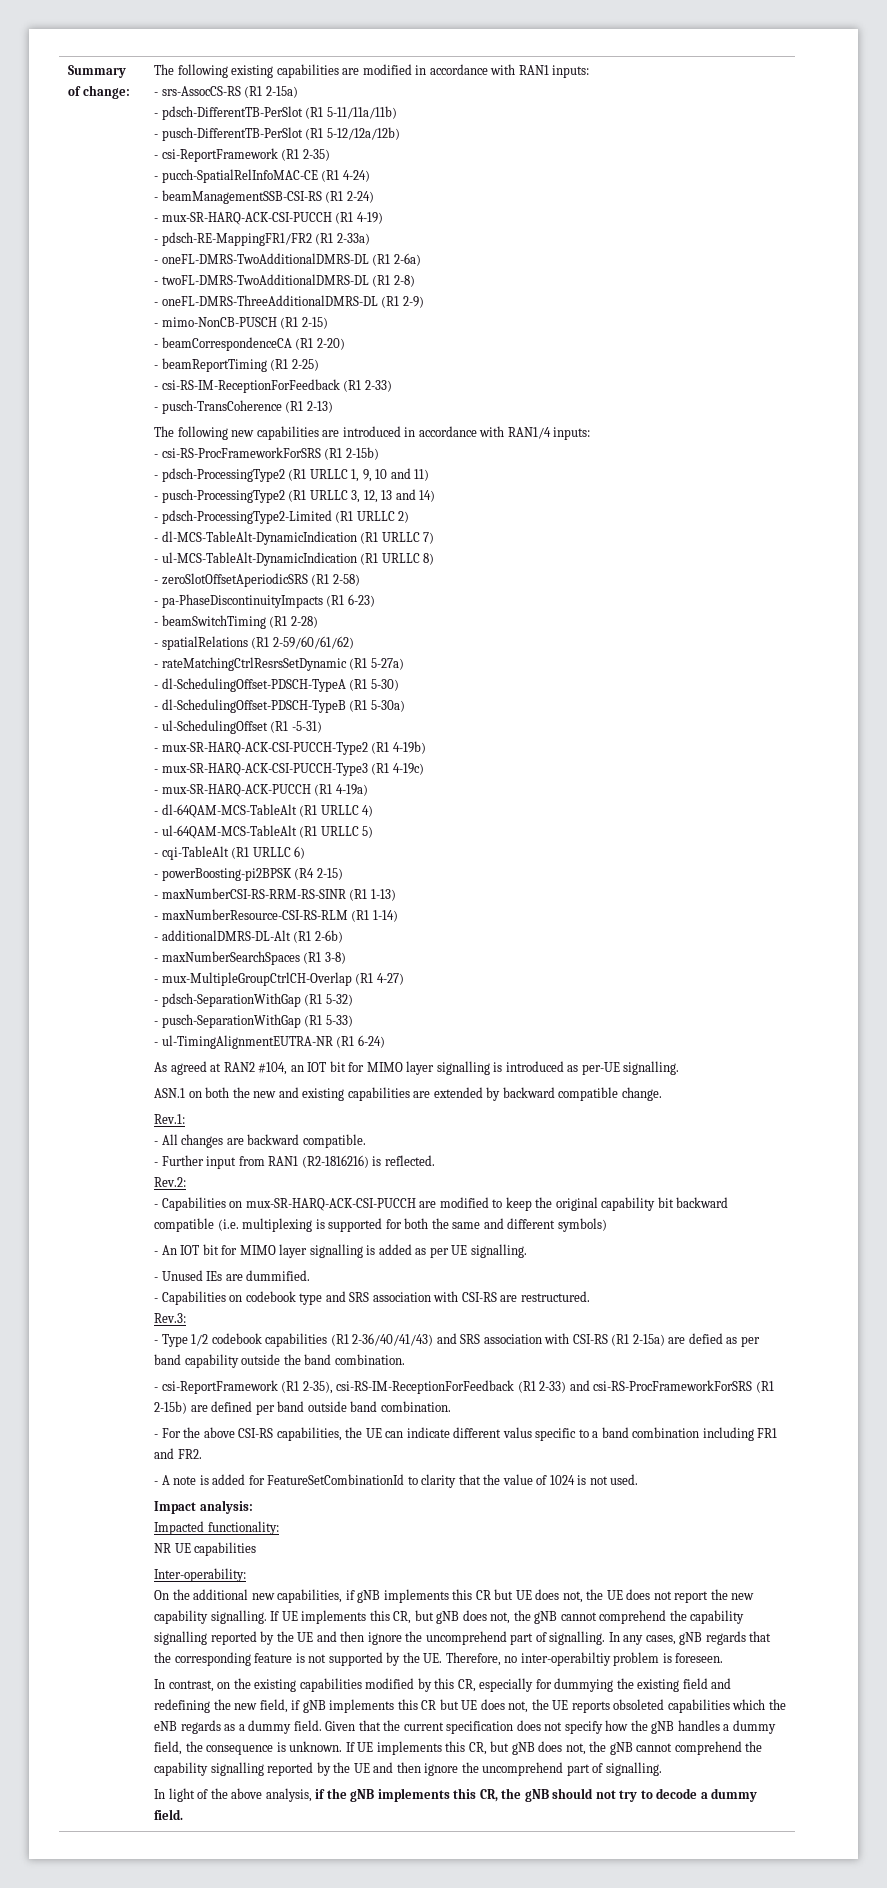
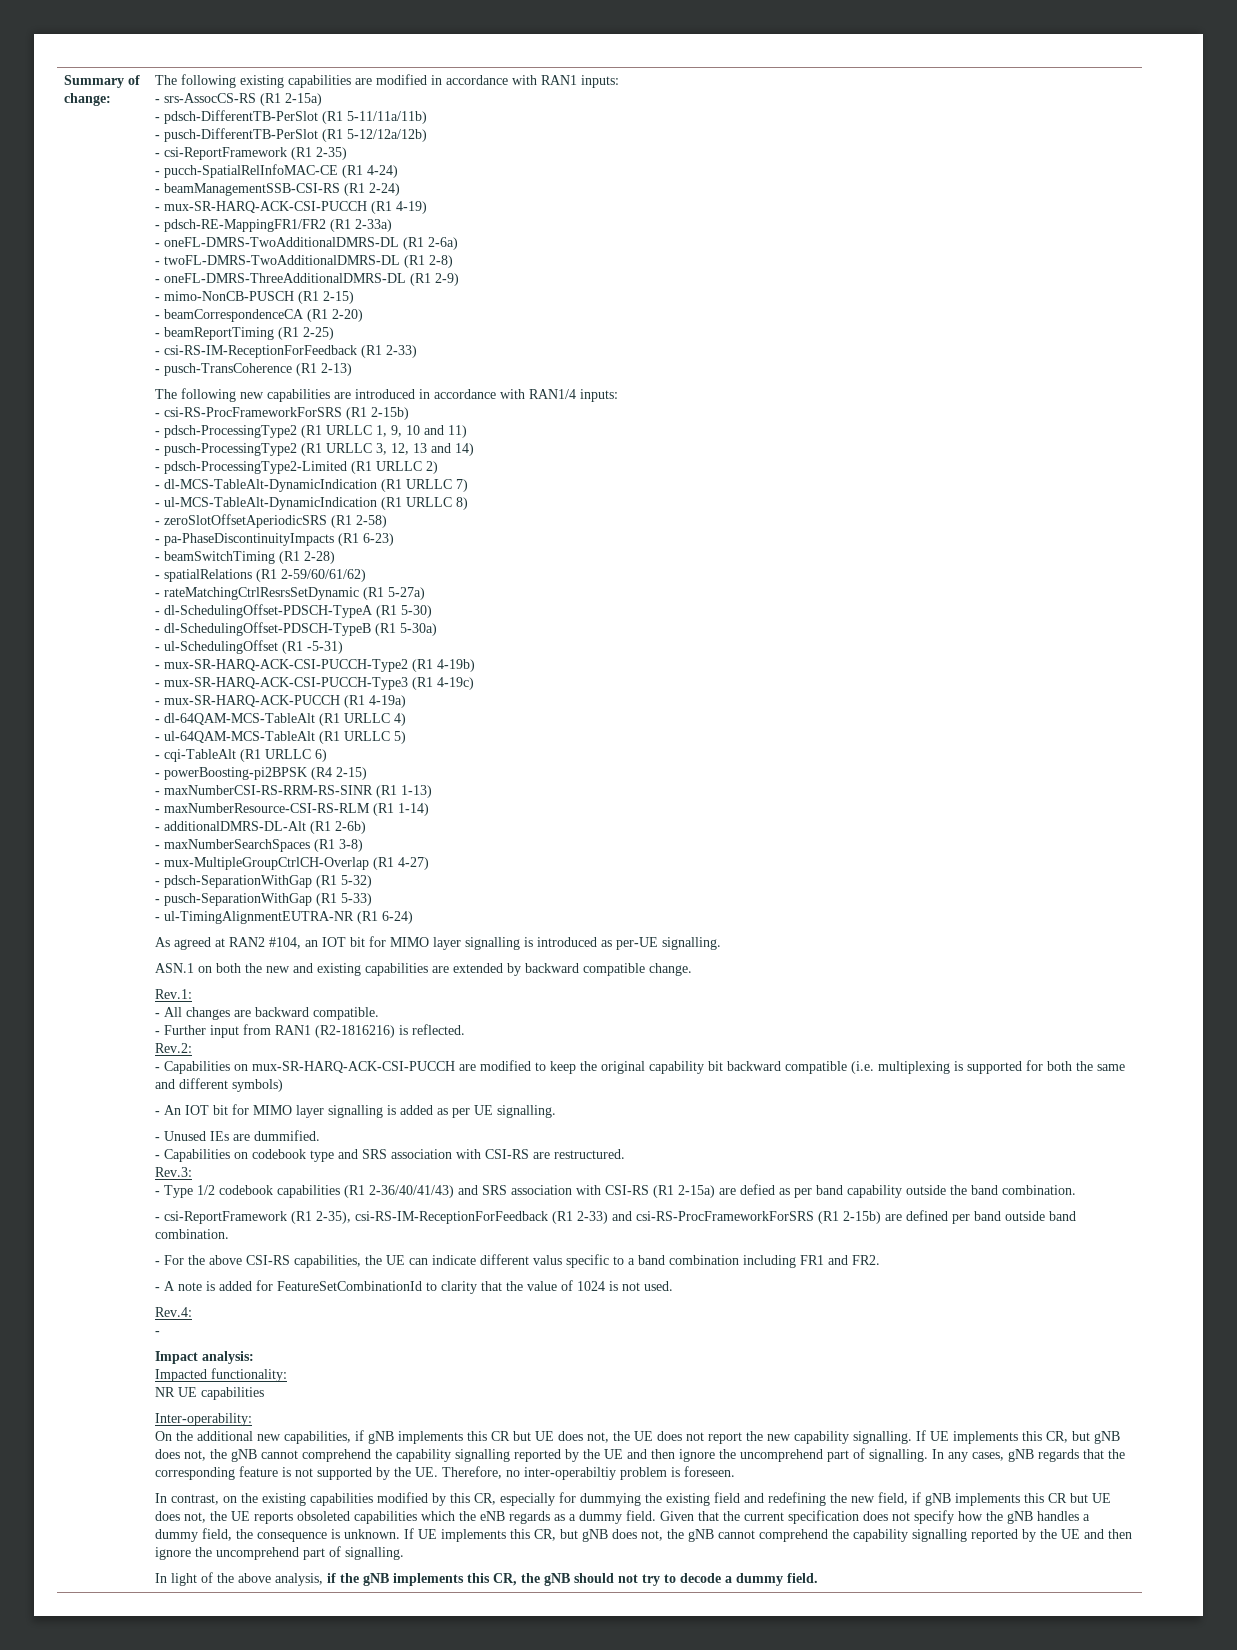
+ Rev.4:
+ -

